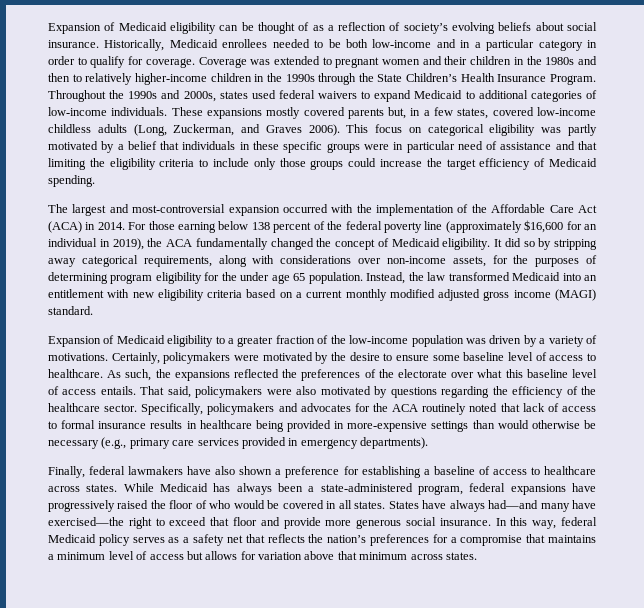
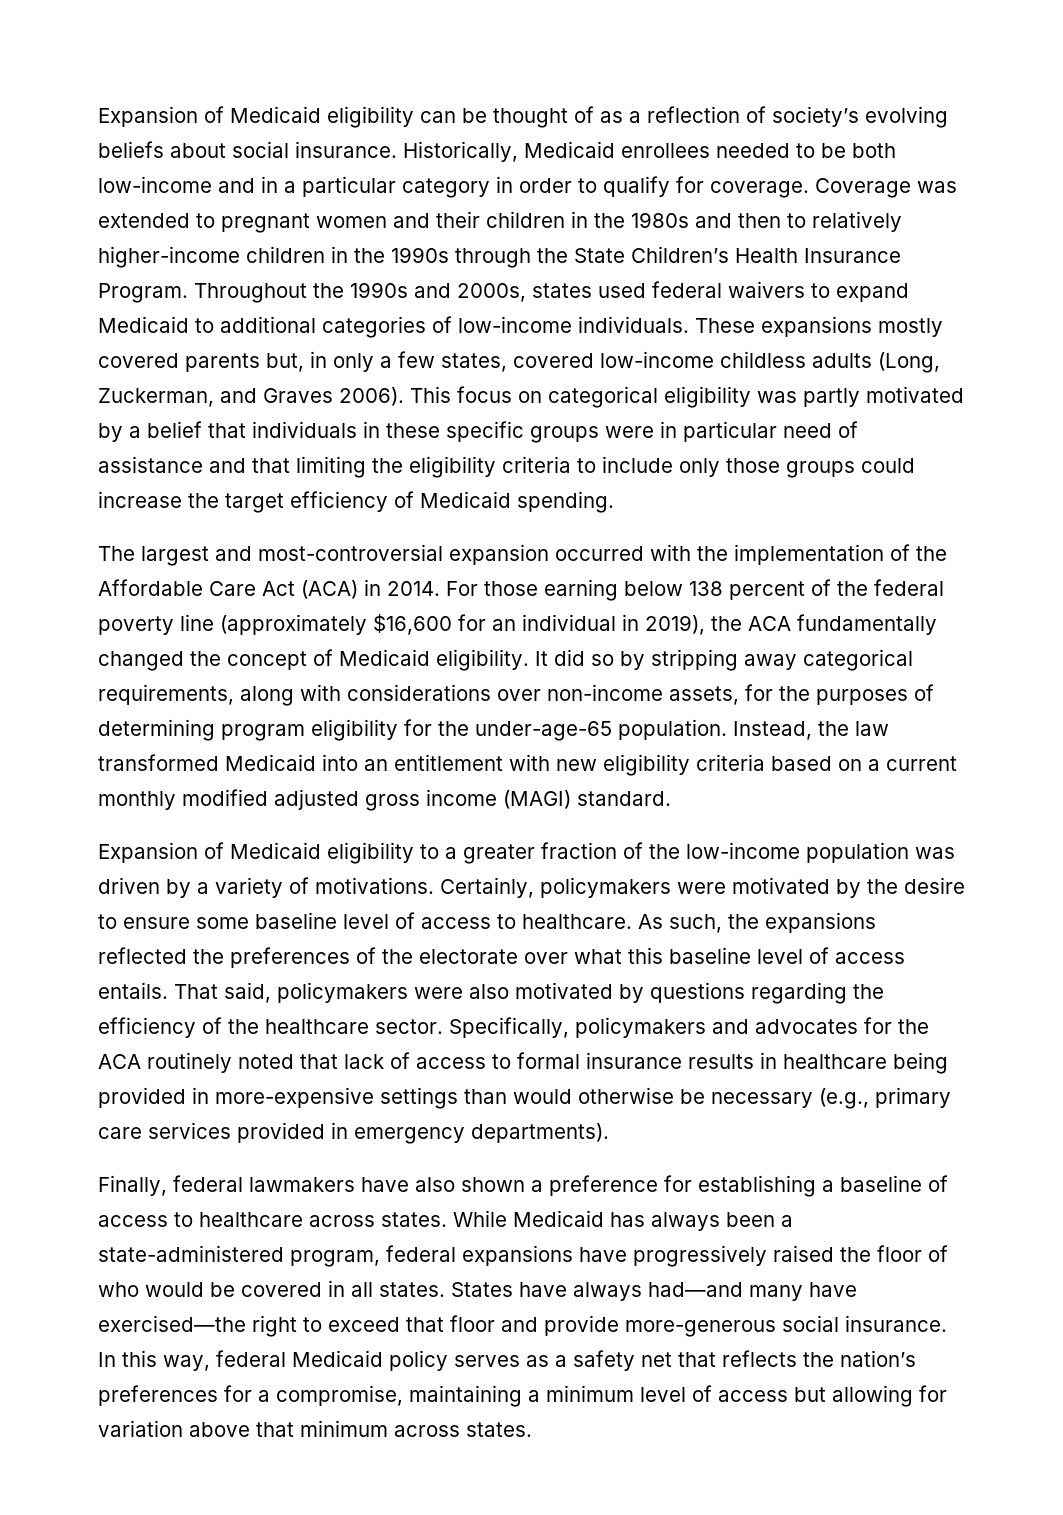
- These expansions mostly covered parents but, in a few states, covered low-income childless adults (Long, Zuckerman, and Graves 2006).
+ These expansions mostly covered parents but, in only a few states, covered low-income childless adults (Long, Zuckerman, and Graves 2006).
- It did so by stripping away categorical requirements, along with considerations over non-income assets, for the purposes of determining program eligibility for the under age 65 population.
+ It did so by stripping away categorical requirements, along with considerations over non-income assets, for the purposes of determining program eligibility for the under-age-65 population.
- States have always had—and many have exercised—the right to exceed that floor and provide more generous social insurance.
+ States have always had—and many have exercised—the right to exceed that floor and provide more-generous social insurance.
- In this way, federal Medicaid policy serves as a safety net that reflects the nation’s preferences for a compromise that maintains a minimum level of access but allows for variation above that minimum across states.
+ In this way, federal Medicaid policy serves as a safety net that reflects the nation’s preferences for a compromise, maintaining a minimum level of access but allowing for variation above that minimum across states.

